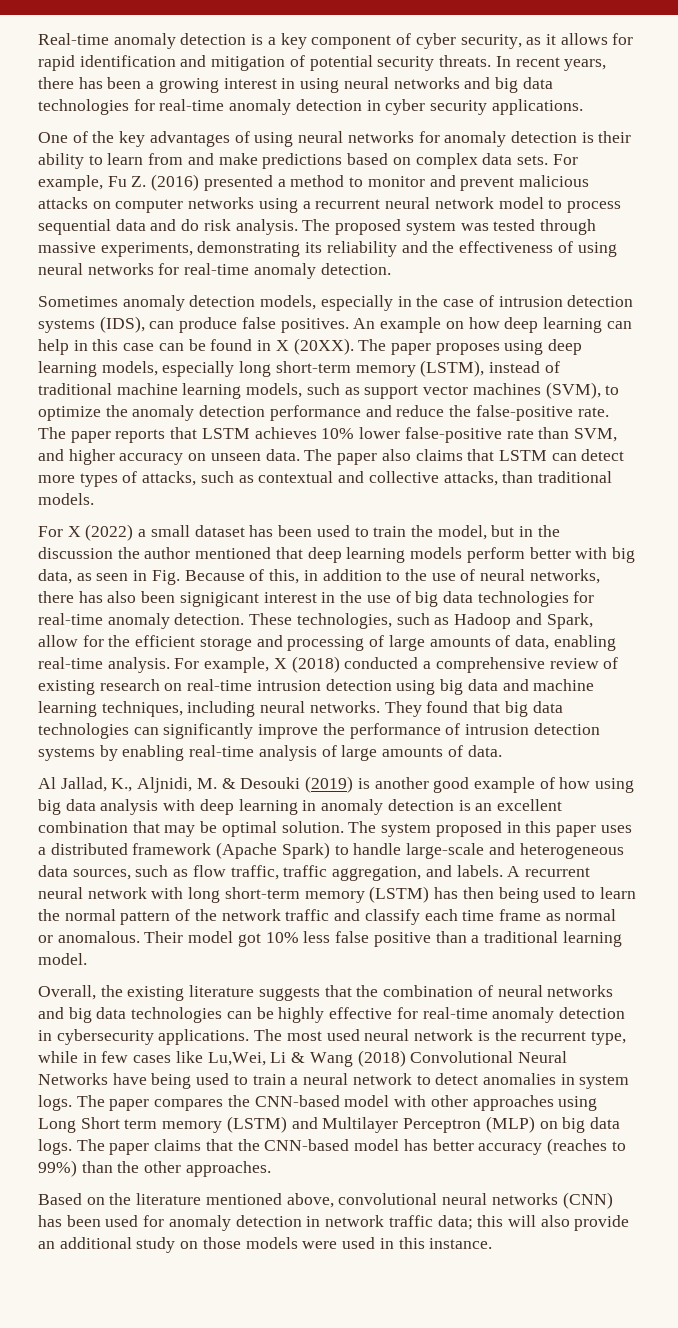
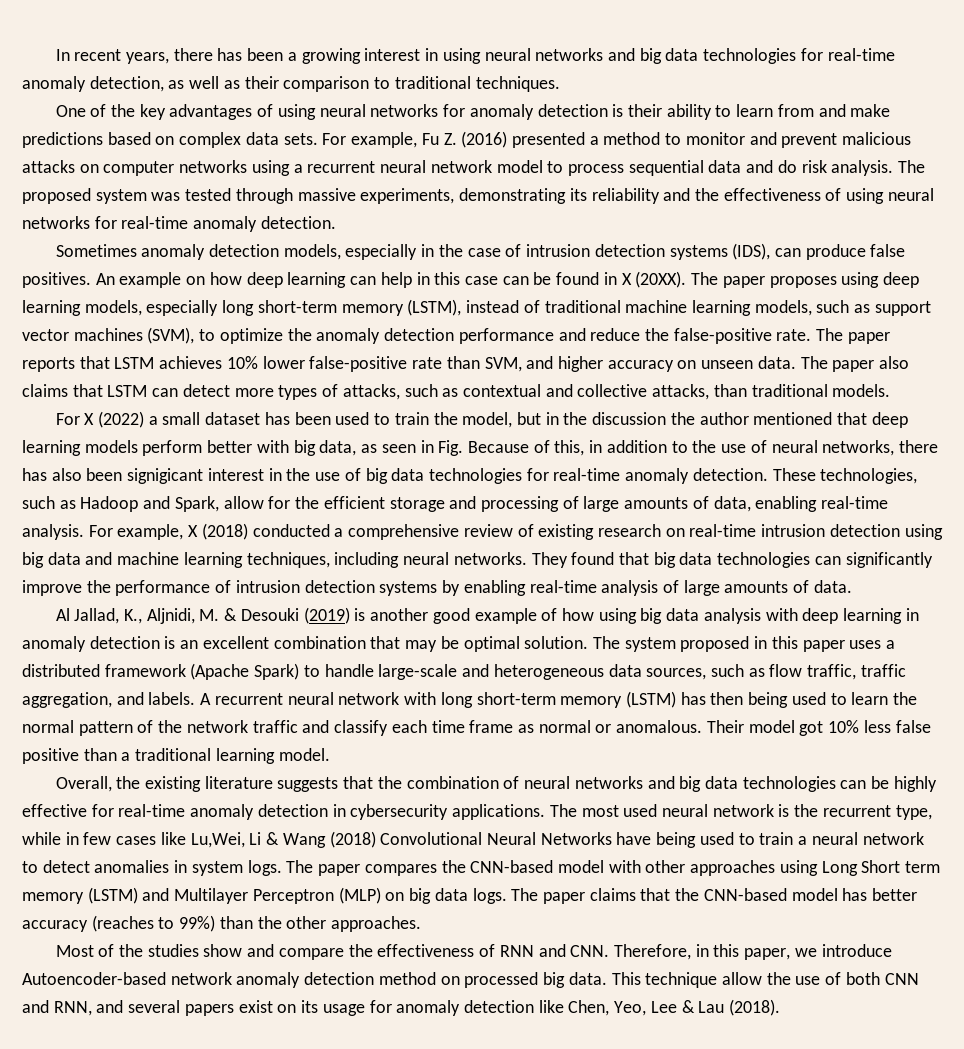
- Real-time anomaly detection is a key component of cyber security, as it allows for rapid identification and mitigation of potential security threats. In recent years, there has been a growing interest in using neural networks and big data technologies for real-time anomaly detection in cyber security applications.
+ In recent years, there has been a growing interest in using neural networks and big data technologies for real-time anomaly detection, as well as their comparison to traditional techniques.
- Based on the literature mentioned above, convolutional neural networks (CNN) has been used for anomaly detection in network traffic data; this will also provide an additional study on those models were used in this instance.
+ Most of the studies show and compare the effectiveness of RNN and CNN. Therefore, in this paper, we introduce Autoencoder-based network anomaly detection method on processed big data. This technique allow the use of both CNN and RNN, and several papers exist on its usage for anomaly detection like Chen, Yeo, Lee & Lau (2018).

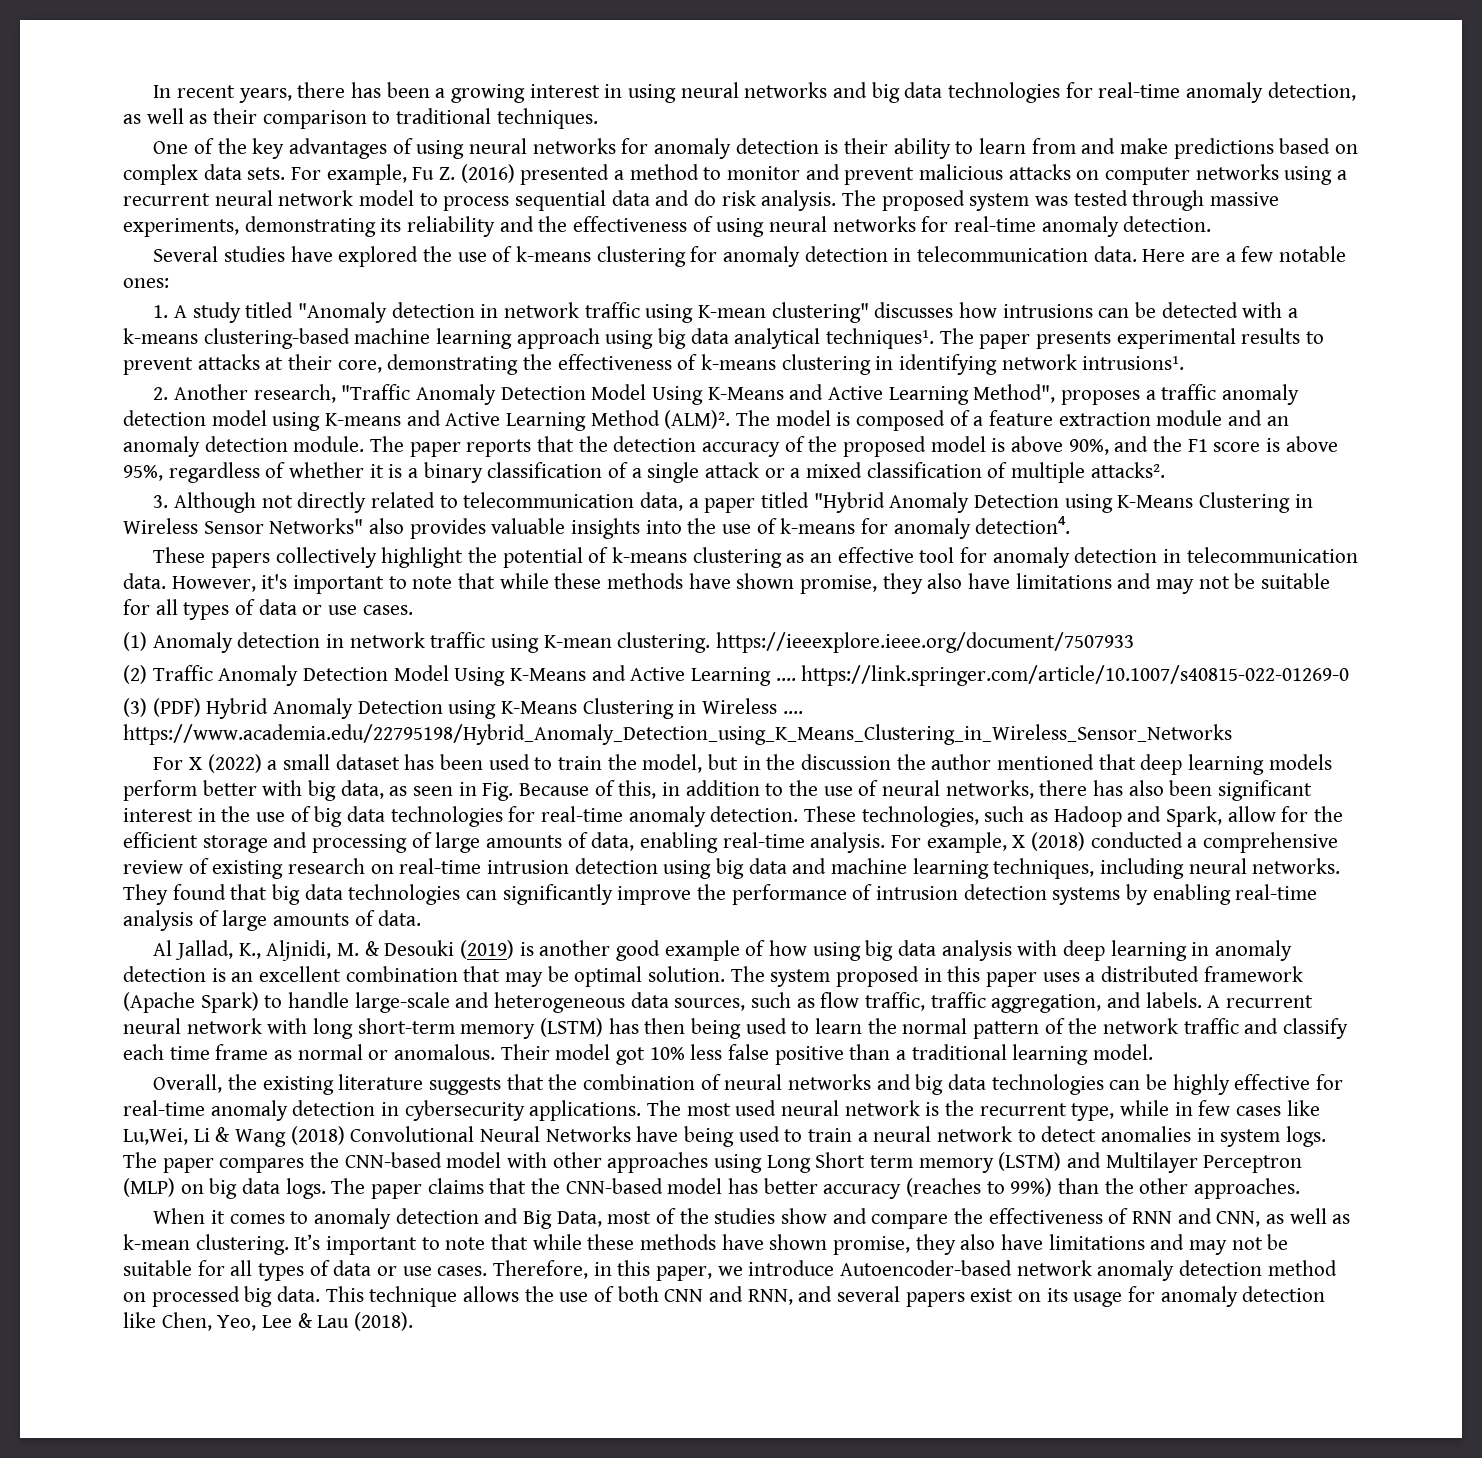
- Sometimes anomaly detection models, especially in the case of intrusion detection systems (IDS), can produce false positives. An example on how deep learning can help in this case can be found in X (20XX). The paper proposes using deep learning models, especially long short-term memory (LSTM), instead of traditional machine learning models, such as support vector machines (SVM), to optimize the anomaly detection performance and reduce the false-positive rate. The paper reports that LSTM achieves 10% lower false-positive rate than SVM, and higher accuracy on unseen data. The paper also claims that LSTM can detect more types of attacks, such as contextual and collective attacks, than traditional models.
+ Several studies have explored the use of k-means clustering for anomaly detection in telecommunication data. Here are a few notable ones:
+ 1. A study titled "Anomaly detection in network traffic using K-mean clustering" discusses how intrusions can be detected with a k-means clustering-based machine learning approach using big data analytical techniques¹. The paper presents experimental results to prevent attacks at their core, demonstrating the effectiveness of k-means clustering in identifying network intrusions¹.
+ 2. Another research, "Traffic Anomaly Detection Model Using K-Means and Active Learning Method", proposes a traffic anomaly detection model using K-means and Active Learning Method (ALM)². The model is composed of a feature extraction module and an anomaly detection module. The paper reports that the detection accuracy of the proposed model is above 90%, and the F1 score is above 95%, regardless of whether it is a binary classification of a single attack or a mixed classification of multiple attacks².
+ 3. Although not directly related to telecommunication data, a paper titled "Hybrid Anomaly Detection using K-Means Clustering in Wireless Sensor Networks" also provides valuable insights into the use of k-means for anomaly detection⁴.
+ These papers collectively highlight the potential of k-means clustering as an effective tool for anomaly detection in telecommunication data. However, it's important to note that while these methods have shown promise, they also have limitations and may not be suitable for all types of data or use cases.
+ (1) Anomaly detection in network traffic using K-mean clustering. https://ieeexplore.ieee.org/document/7507933
+ (2) Traffic Anomaly Detection Model Using K-Means and Active Learning .... https://link.springer.com/article/10.1007/s40815-022-01269-0
+ (3) (PDF) Hybrid Anomaly Detection using K-Means Clustering in Wireless .... https://www.academia.edu/22795198/Hybrid_Anomaly_Detection_using_K_Means_Clustering_in_Wireless_Sensor_Networks
- For X (2022) a small dataset has been used to train the model, but in the discussion the author mentioned that deep learning models perform better with big data, as seen in Fig. Because of this, in addition to the use of neural networks, there has also been signigicant interest in the use of big data technologies for real-time anomaly detection.
+ For X (2022) a small dataset has been used to train the model, but in the discussion the author mentioned that deep learning models perform better with big data, as seen in Fig. Because of this, in addition to the use of neural networks, there has also been significant interest in the use of big data technologies for real-time anomaly detection.
- Most of the studies show and compare the effectiveness of RNN and CNN. Therefore, in this paper, we introduce Autoencoder-based network anomaly detection method on processed big data.
+ When it comes to anomaly detection and Big Data, most of the studies show and compare the effectiveness of RNN and CNN, as well as k-mean clustering. It’s important to note that while these methods have shown promise, they also have limitations and may not be suitable for all types of data or use cases. Therefore, in this paper, we introduce Autoencoder-based network anomaly detection method on processed big data.
- This technique allow the use of both CNN and RNN, and several papers exist on its usage for anomaly detection like Chen, Yeo, Lee & Lau (2018).
+ This technique allows the use of both CNN and RNN, and several papers exist on its usage for anomaly detection like Chen, Yeo, Lee & Lau (2018).

